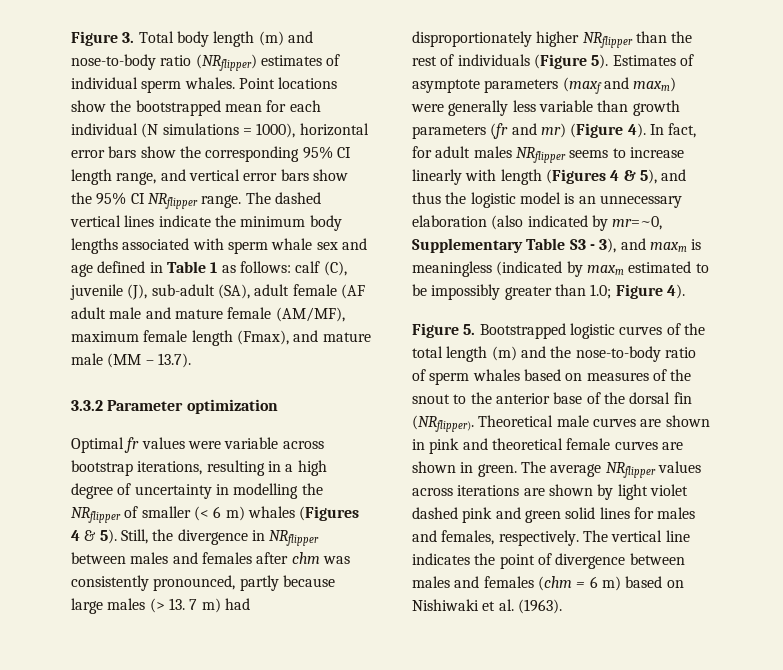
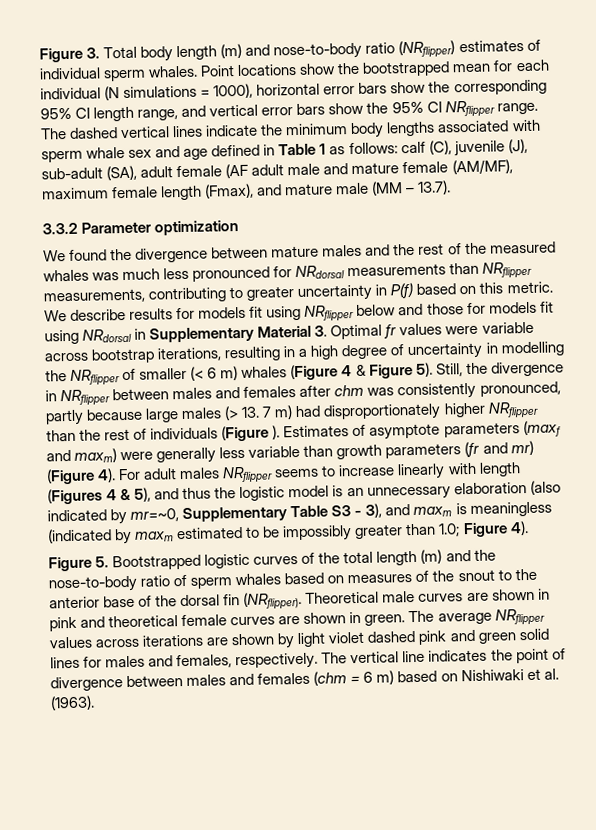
- Optimal fr values were variable across bootstrap iterations, resulting in a high degree of uncertainty in modelling the NRflipper of smaller (< 6 m) whales (Figures 4 & 5).
+ We found the divergence between mature males and the rest of the measured whales was much less pronounced for NRdorsal measurements than NRflipper measurements, contributing to greater uncertainty in P(f) based on this metric. We describe results for models fit using NRflipper below and those for models fit using NRdorsal in Supplementary Material 3. Optimal fr values were variable across bootstrap iterations, resulting in a high degree of uncertainty in modelling the NRflipper of smaller (< 6 m) whales (Figure 4 & Figure 5).
- Still, the divergence in NRflipper between males and females after chm was consistently pronounced, partly because large males (> 13. 7 m) had disproportionately higher NRflipper than the rest of individuals (Figure 5).
+ Still, the divergence in NRflipper between males and females after chm was consistently pronounced, partly because large males (> 13. 7 m) had disproportionately higher NRflipper than the rest of individuals (Figure ).
- In fact, for adult males NRflipper seems to increase linearly with length (Figures 4 & 5), and thus the logistic model is an unnecessary elaboration (also indicated by mr=~0, Supplementary Table S3 - 3), and maxm is meaningless (indicated by maxm estimated to be impossibly greater than 1.0; Figure 4).
+ For adult males NRflipper seems to increase linearly with length (Figures 4 & 5), and thus the logistic model is an unnecessary elaboration (also indicated by mr=~0, Supplementary Table S3 - 3), and maxm is meaningless (indicated by maxm estimated to be impossibly greater than 1.0; Figure 4).

